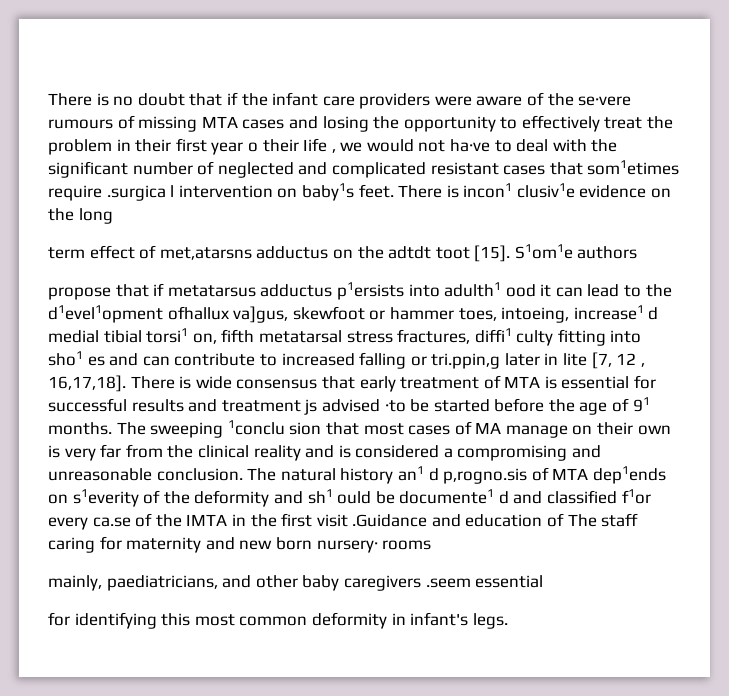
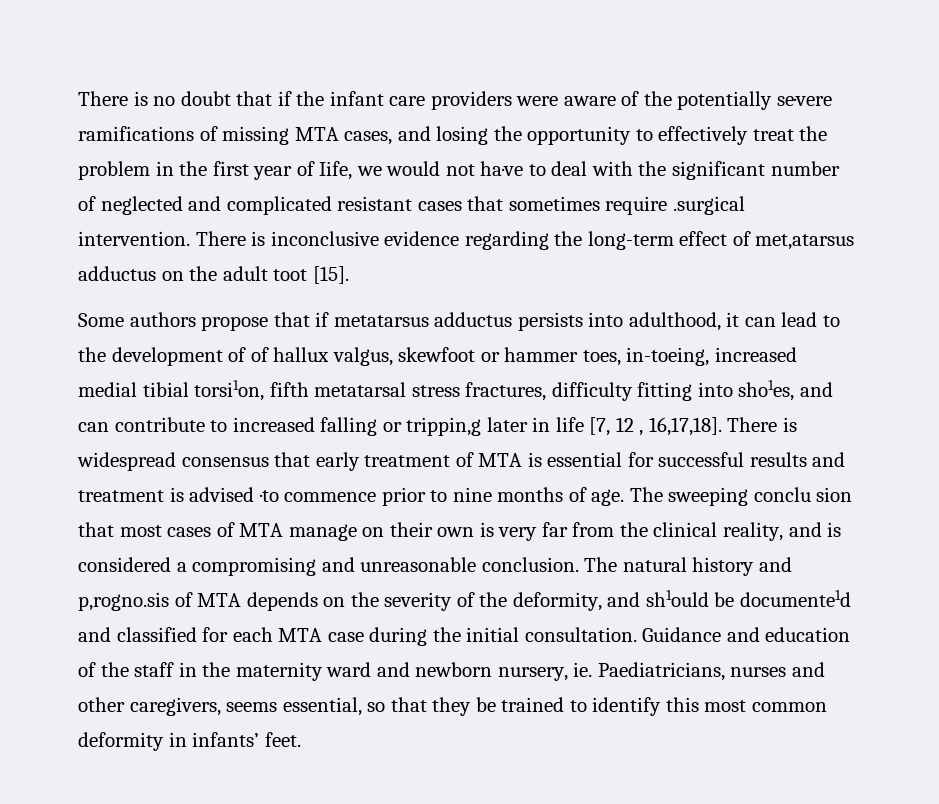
- There is no doubt that if the infant care providers were aware of the se·vere rumours of missing MTA cases and losing the opportunity to effectively treat the problem in their first year o their Iife , we would not ha·ve to deal with the significant number of neglected and complicated resistant cases that som1etimes require .surgica l intervention on baby1s feet. There is incon1 clusiv1e evidence on the long
- term effect of met,atarsns adductus on the adtdt toot [15]. S1om1e authors
- propose that if metatarsus adductus p1ersists into adulth1 ood it can lead to the d1evel1opment ofhallux va]gus, skewfoot or hammer toes, intoeing, increase1 d medial tibial torsi1 on, fifth metatarsal stress fractures, diffi1 culty fitting into sho1 es and can contribute to increased falling or tri.ppin,g later in lite [7, 12 , 16,17,18].
+ There is no doubt that if the infant care providers were aware of the potentially se·vere ramifications of missing MTA cases, and losing the opportunity to effectively treat the problem in the first year of Iife, we would not ha·ve to deal with the significant number of neglected and complicated resistant cases that sometimes require .surgical intervention. There is inconclusive evidence regarding the long-term effect of met,atarsus adductus on the adult toot [15].
+ Some authors propose that if metatarsus adductus persists into adulthood, it can lead to the development of of hallux valgus, skewfoot or hammer toes, in-toeing, increased medial tibial torsi1on, fifth metatarsal stress fractures, difficulty fitting into sho1es, and can contribute to increased falling or trippin,g later in life [7, 12 , 16,17,18].
- There is wide consensus that early treatment of MTA is essential for successful results and treatment js advised ·to be started before the age of 91 months.
+ There is widespread consensus that early treatment of MTA is essential for successful results and treatment is advised ·to commence prior to nine months of age.
- The sweeping 1conclu sion that most cases of MA manage on their own is very far from the clinical reality and is considered a compromising and unreasonable conclusion.
+ The sweeping conclu sion that most cases of MTA manage on their own is very far from the clinical reality, and is considered a compromising and unreasonable conclusion.
- The natural history an1 d p,rogno.sis of MTA dep1ends on s1everity of the deformity and sh1 ould be documente1 d and classified f1or every ca.se of the IMTA in the first visit .Guidance and education of The staff caring for maternity and new born nursery· rooms
- mainly, paediatricians, and other baby caregivers .seem essential
- for identifying this most common deformity in infant's legs.
+ The natural history and p,rogno.sis of MTA depends on the severity of the deformity, and sh1ould be documente1d and classified for each MTA case during the initial consultation. Guidance and education of the staff in the maternity ward and newborn nursery, ie. Paediatricians, nurses and other caregivers, seems essential, so that they be trained to identify this most common deformity in infants’ feet.

